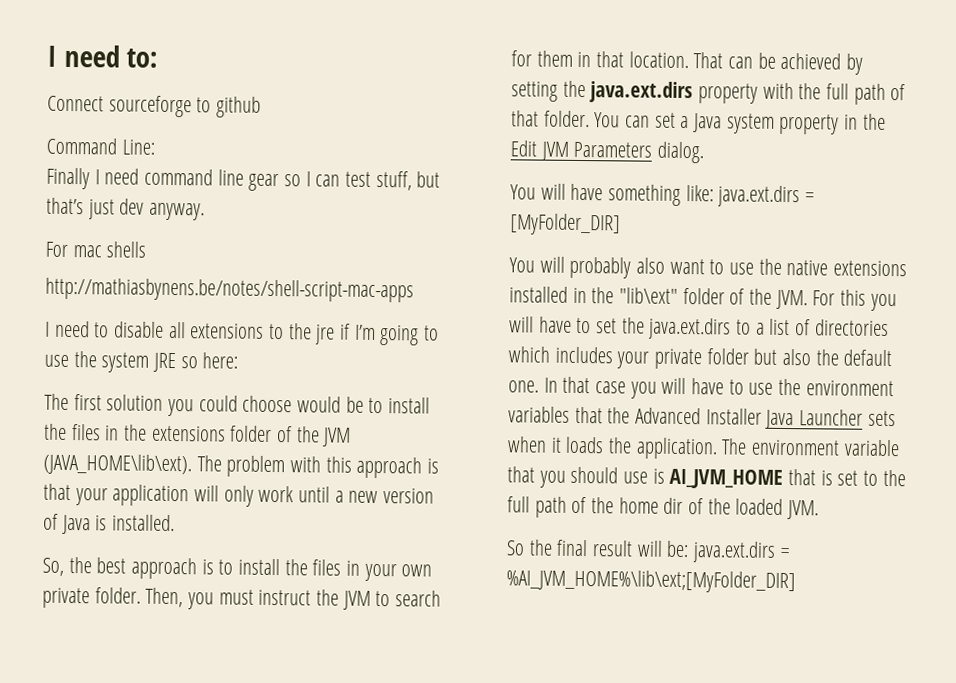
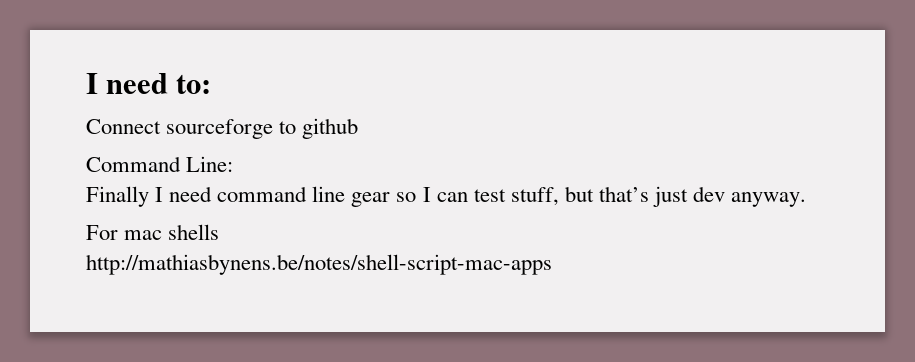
- I need to disable all extensions to the jre if I’m going to use the system JRE so here:
- The first solution you could choose would be to install the files in the extensions folder of the JVM (JAVA_HOME\lib\ext). The problem with this approach is that your application will only work until a new version of Java is installed.
- So, the best approach is to install the files in your own private folder. Then, you must instruct the JVM to search for them in that location. That can be achieved by setting the java.ext.dirs property with the full path of that folder. You can set a Java system property in the Edit JVM Parameters dialog.
- You will have something like: java.ext.dirs = [MyFolder_DIR]
- You will probably also want to use the native extensions installed in the "lib\ext" folder of the JVM. For this you will have to set the java.ext.dirs to a list of directories which includes your private folder but also the default one. In that case you will have to use the environment variables that the Advanced Installer Java Launcher sets when it loads the application. The environment variable that you should use is AI_JVM_HOME that is set to the full path of the home dir of the loaded JVM.
- So the final result will be: java.ext.dirs = %AI_JVM_HOME%\lib\ext;[MyFolder_DIR]

